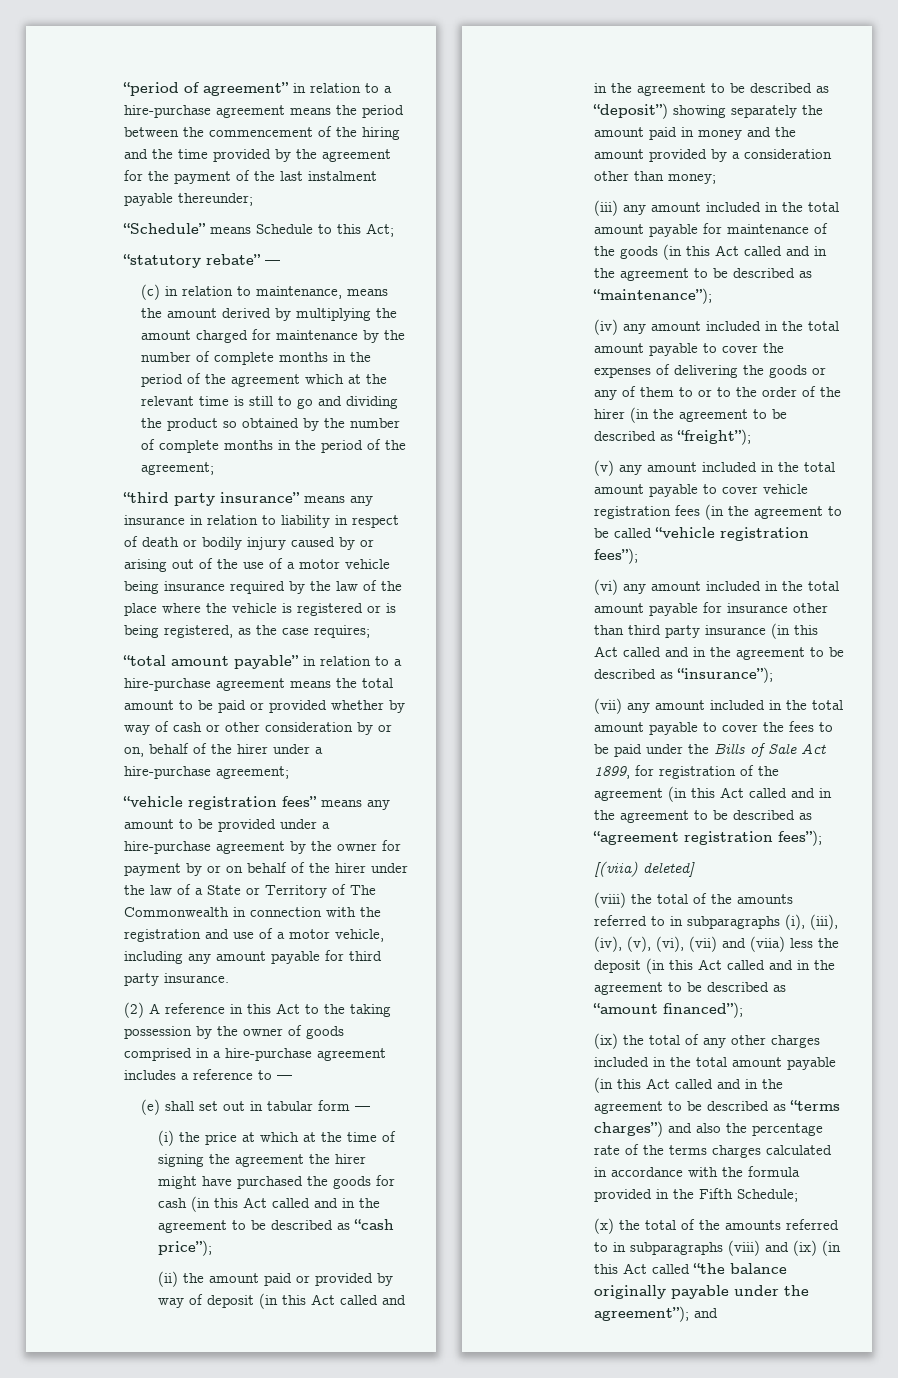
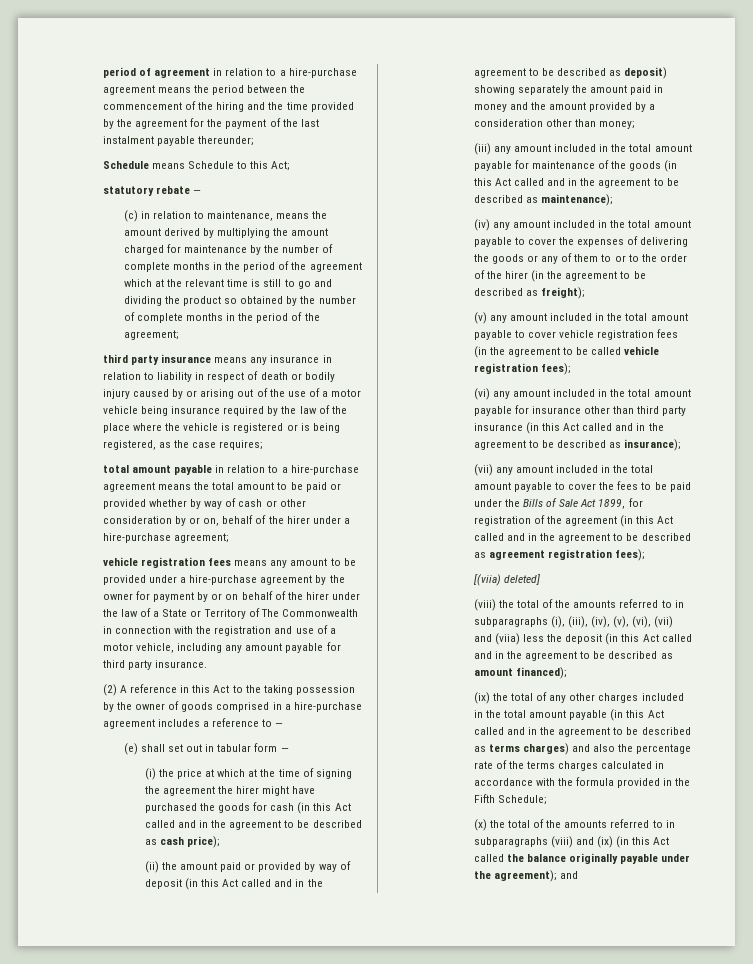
- “period of agreement” in relation to a hire-purchase agreement means the period between the commencement of the hiring and the time provided by the agreement for the payment of the last instalment payable thereunder;
+ period of agreement in relation to a hire-purchase agreement means the period between the commencement of the hiring and the time provided by the agreement for the payment of the last instalment payable thereunder;
- “Schedule” means Schedule to this Act;
+ Schedule means Schedule to this Act;
- “statutory rebate” —
+ statutory rebate —
- “third party insurance” means any insurance in relation to liability in respect of death or bodily injury caused by or arising out of the use of a motor vehicle being insurance required by the law of the place where the vehicle is registered or is being registered, as the case requires;
+ third party insurance means any insurance in relation to liability in respect of death or bodily injury caused by or arising out of the use of a motor vehicle being insurance required by the law of the place where the vehicle is registered or is being registered, as the case requires;
- “total amount payable” in relation to a hire-purchase agreement means the total amount to be paid or provided whether by way of cash or other consideration by or on, behalf of the hirer under a hire-purchase agreement;
+ total amount payable in relation to a hire-purchase agreement means the total amount to be paid or provided whether by way of cash or other consideration by or on, behalf of the hirer under a hire-purchase agreement;
- “vehicle registration fees” means any amount to be provided under a hire-purchase agreement by the owner for payment by or on behalf of the hirer under the law of a State or Territory of The Commonwealth in connection with the registration and use of a motor vehicle, including any amount payable for third party insurance.
+ vehicle registration fees means any amount to be provided under a hire-purchase agreement by the owner for payment by or on behalf of the hirer under the law of a State or Territory of The Commonwealth in connection with the registration and use of a motor vehicle, including any amount payable for third party insurance.
- (i) the price at which at the time of signing the agreement the hirer might have purchased the goods for cash (in this Act called and in the agreement to be described as “cash price”);
+ (i) the price at which at the time of signing the agreement the hirer might have purchased the goods for cash (in this Act called and in the agreement to be described as cash price);
- (ii) the amount paid or provided by way of deposit (in this Act called and in the agreement to be described as “deposit”) showing separately the amount paid in money and the amount provided by a consideration other than money;
+ (ii) the amount paid or provided by way of deposit (in this Act called and in the agreement to be described as deposit) showing separately the amount paid in money and the amount provided by a consideration other than money;
- (iii) any amount included in the total amount payable for maintenance of the goods (in this Act called and in the agreement to be described as “maintenance”);
+ (iii) any amount included in the total amount payable for maintenance of the goods (in this Act called and in the agreement to be described as maintenance);
- (iv) any amount included in the total amount payable to cover the expenses of delivering the goods or any of them to or to the order of the hirer (in the agreement to be described as “freight”);
+ (iv) any amount included in the total amount payable to cover the expenses of delivering the goods or any of them to or to the order of the hirer (in the agreement to be described as freight);
- (v) any amount included in the total amount payable to cover vehicle registration fees (in the agreement to be called “vehicle registration fees”);
+ (v) any amount included in the total amount payable to cover vehicle registration fees (in the agreement to be called vehicle registration fees);
- (vi) any amount included in the total amount payable for insurance other than third party insurance (in this Act called and in the agreement to be described as “insurance”);
+ (vi) any amount included in the total amount payable for insurance other than third party insurance (in this Act called and in the agreement to be described as insurance);
- (vii) any amount included in the total amount payable to cover the fees to be paid under the Bills of Sale Act 1899, for registration of the agreement (in this Act called and in the agreement to be described as “agreement registration fees”);
+ (vii) any amount included in the total amount payable to cover the fees to be paid under the Bills of Sale Act 1899, for registration of the agreement (in this Act called and in the agreement to be described as agreement registration fees);
- (viii) the total of the amounts referred to in subparagraphs (i), (iii), (iv), (v), (vi), (vii) and (viia) less the deposit (in this Act called and in the agreement to be described as “amount financed”);
+ (viii) the total of the amounts referred to in subparagraphs (i), (iii), (iv), (v), (vi), (vii) and (viia) less the deposit (in this Act called and in the agreement to be described as amount financed);
- (ix) the total of any other charges included in the total amount payable (in this Act called and in the agreement to be described as “terms charges”) and also the percentage rate of the terms charges calculated in accordance with the formula provided in the Fifth Schedule;
+ (ix) the total of any other charges included in the total amount payable (in this Act called and in the agreement to be described as terms charges) and also the percentage rate of the terms charges calculated in accordance with the formula provided in the Fifth Schedule;
- (x) the total of the amounts referred to in subparagraphs (viii) and (ix) (in this Act called “the balance originally payable under the agreement”); and
+ (x) the total of the amounts referred to in subparagraphs (viii) and (ix) (in this Act called the balance originally payable under the agreement); and

